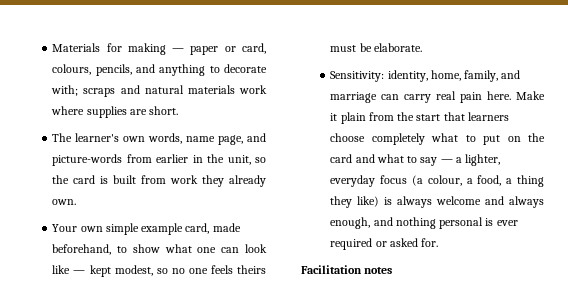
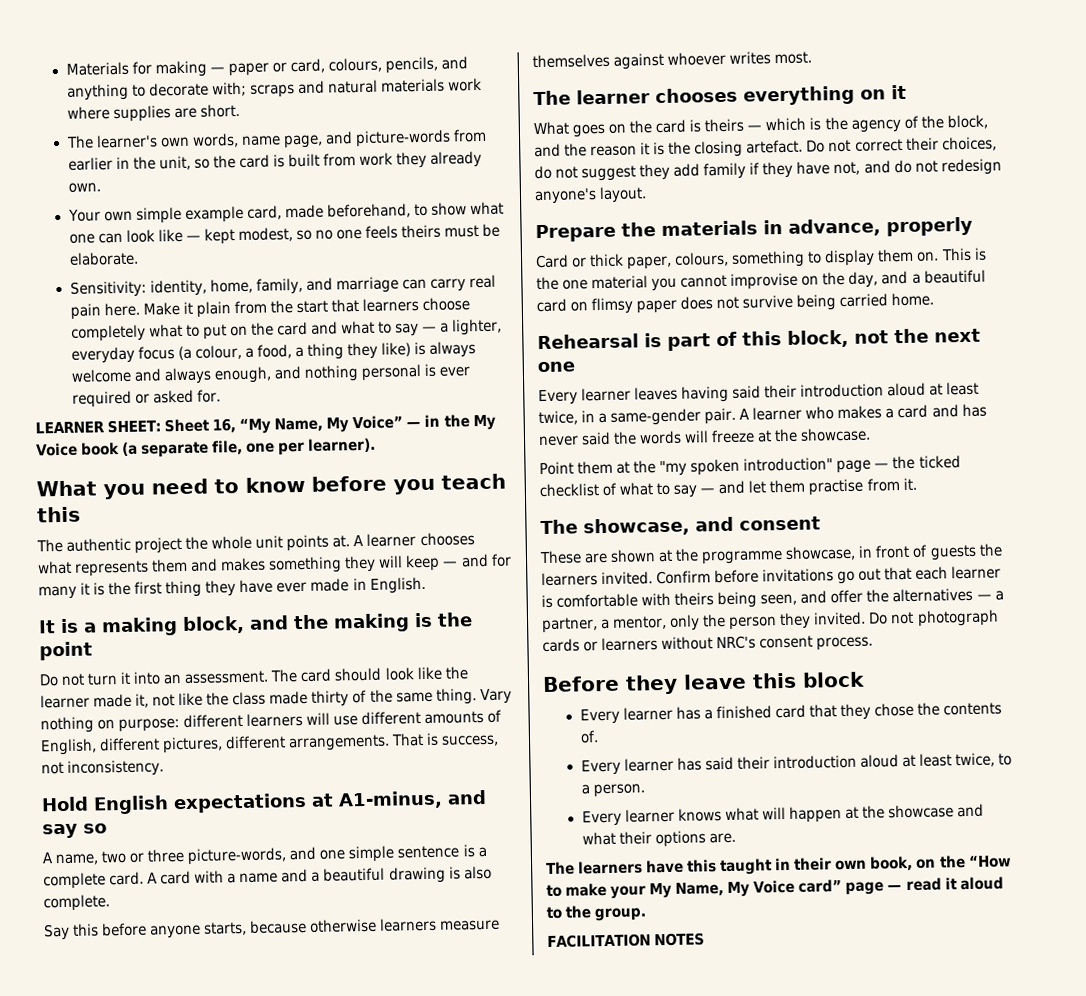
- Facilitation notes
+ LEARNER SHEET: Sheet 16, “My Name, My Voice” — in the My Voice book (a separate file, one per learner).
+ What you need to know before you teach this
+ The authentic project the whole unit points at. A learner chooses what represents them and makes something they will keep — and for many it is the first thing they have ever made in English.
+ It is a making block, and the making is the point
+ Do not turn it into an assessment. The card should look like the learner made it, not like the class made thirty of the same thing. Vary nothing on purpose: different learners will use different amounts of English, different pictures, different arrangements. That is success, not inconsistency.
+ Hold English expectations at A1-minus, and say so
+ A name, two or three picture-words, and one simple sentence is a complete card. A card with a name and a beautiful drawing is also complete.
+ Say this before anyone starts, because otherwise learners measure themselves against whoever writes most.
+ The learner chooses everything on it
+ What goes on the card is theirs — which is the agency of the block, and the reason it is the closing artefact. Do not correct their choices, do not suggest they add family if they have not, and do not redesign anyone's layout.
+ Prepare the materials in advance, properly
+ Card or thick paper, colours, something to display them on. This is the one material you cannot improvise on the day, and a beautiful card on flimsy paper does not survive being carried home.
+ Rehearsal is part of this block, not the next one
+ Every learner leaves having said their introduction aloud at least twice, in a same-gender pair. A learner who makes a card and has never said the words will freeze at the showcase.
+ Point them at the "my spoken introduction" page — the ticked checklist of what to say — and let them practise from it.
+ The showcase, and consent
+ These are shown at the programme showcase, in front of guests the learners invited. Confirm before invitations go out that each learner is comfortable with theirs being seen, and offer the alternatives — a partner, a mentor, only the person they invited. Do not photograph cards or learners without NRC's consent process.
+ Before they leave this block
+ Every learner has a finished card that they chose the contents of.
+ Every learner has said their introduction aloud at least twice, to a person.
+ Every learner knows what will happen at the showcase and what their options are.
+ The learners have this taught in their own book, on the “How to make your My Name, My Voice card” page — read it aloud to the group.
+ FACILITATION NOTES

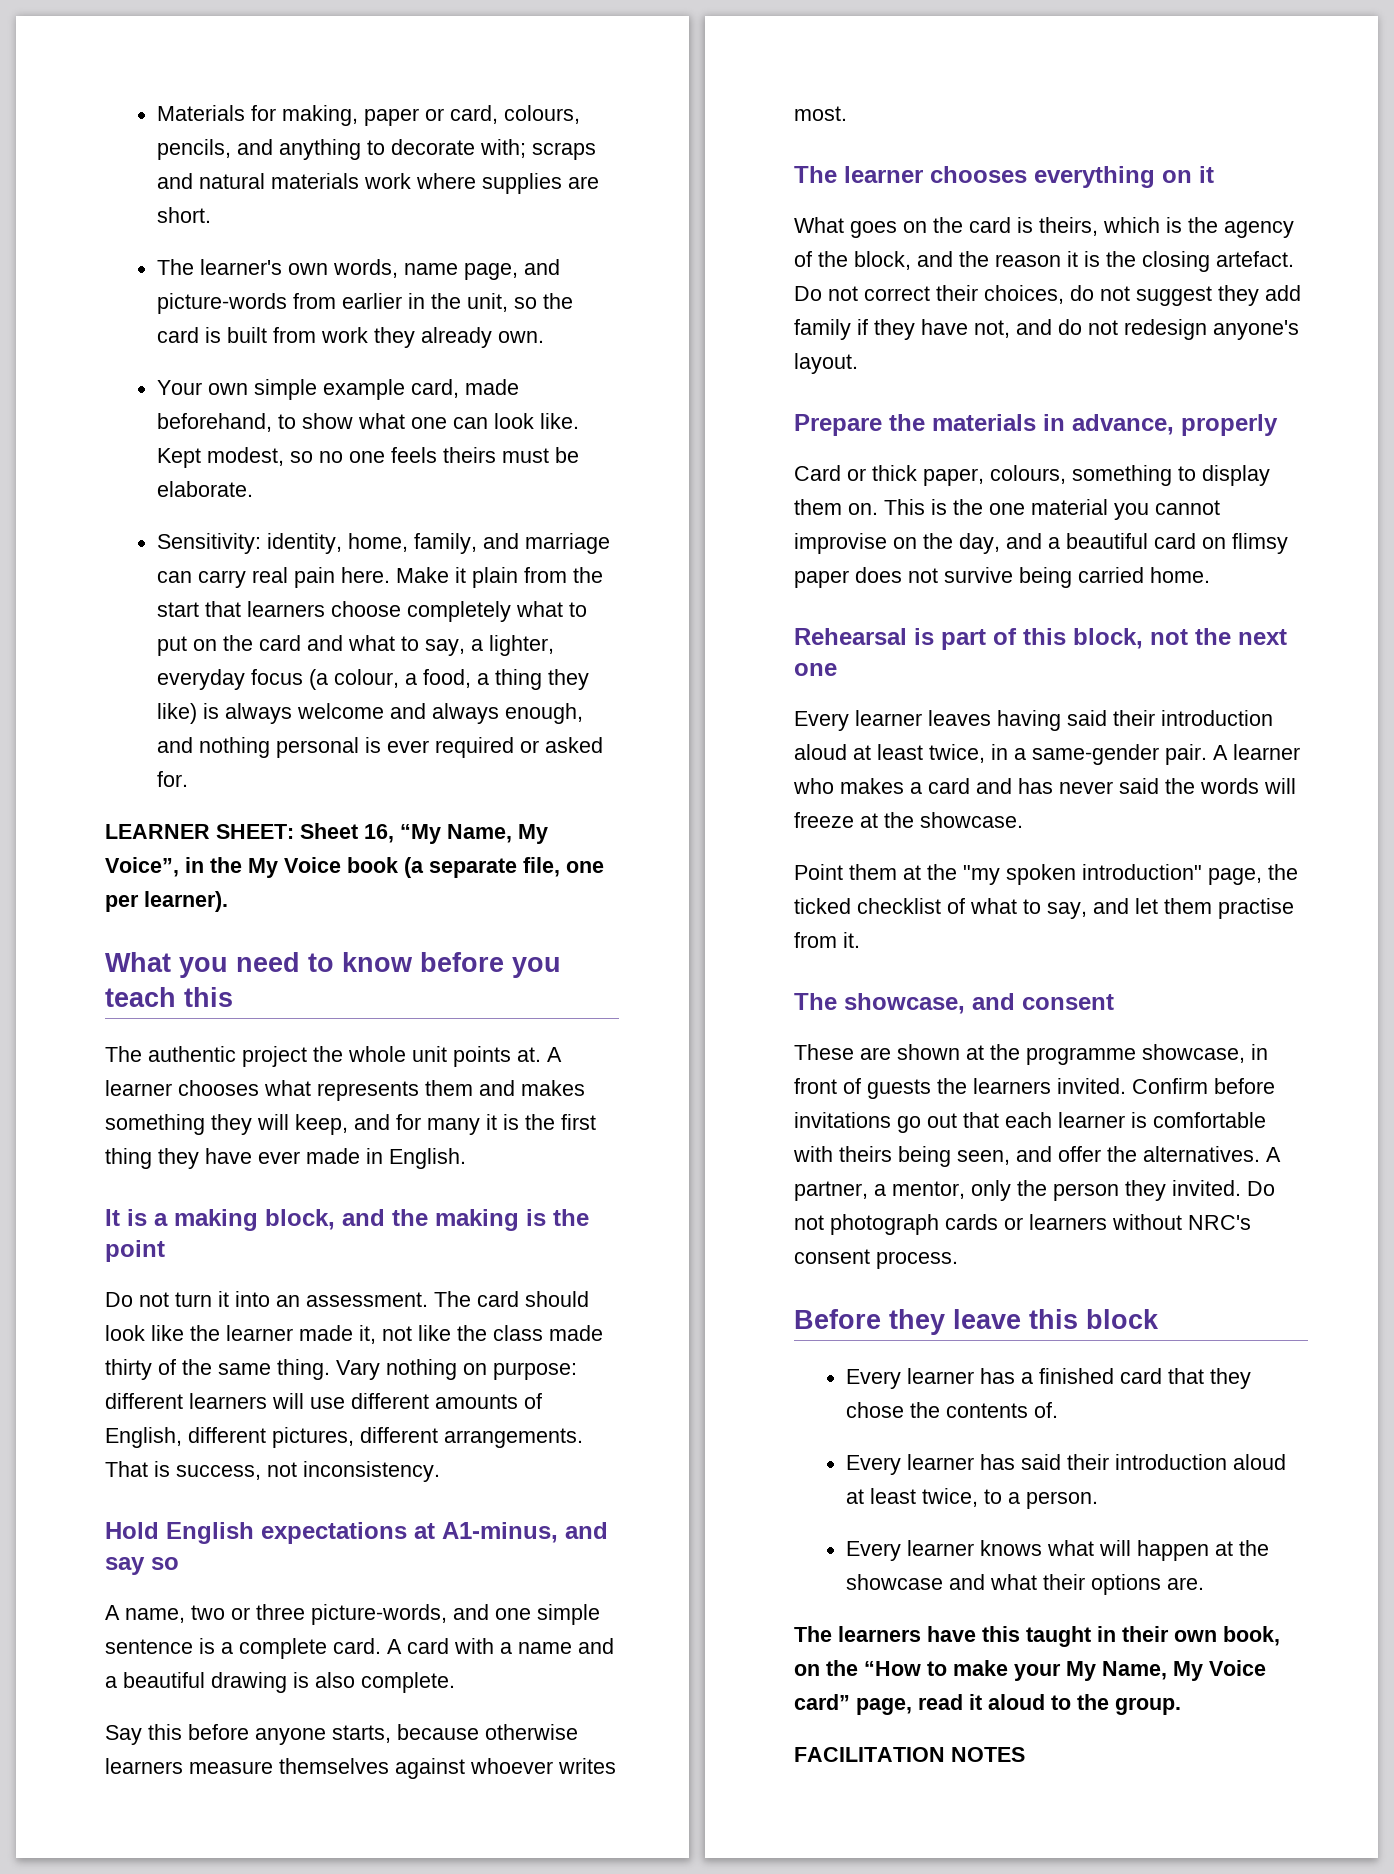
- Materials for making — paper or card, colours, pencils, and anything to decorate with; scraps and natural materials work where supplies are short.
+ Materials for making, paper or card, colours, pencils, and anything to decorate with; scraps and natural materials work where supplies are short.
- Your own simple example card, made beforehand, to show what one can look like — kept modest, so no one feels theirs must be elaborate.
+ Your own simple example card, made beforehand, to show what one can look like. Kept modest, so no one feels theirs must be elaborate.
- Make it plain from the start that learners choose completely what to put on the card and what to say — a lighter, everyday focus (a colour, a food, a thing they like) is always welcome and always enough, and nothing personal is ever required or asked for.
+ Make it plain from the start that learners choose completely what to put on the card and what to say, a lighter, everyday focus (a colour, a food, a thing they like) is always welcome and always enough, and nothing personal is ever required or asked for.
- LEARNER SHEET: Sheet 16, “My Name, My Voice” — in the My Voice book (a separate file, one per learner).
+ LEARNER SHEET: Sheet 16, “My Name, My Voice”, in the My Voice book (a separate file, one per learner).
- A learner chooses what represents them and makes something they will keep — and for many it is the first thing they have ever made in English.
+ A learner chooses what represents them and makes something they will keep, and for many it is the first thing they have ever made in English.
- What goes on the card is theirs — which is the agency of the block, and the reason it is the closing artefact.
+ What goes on the card is theirs, which is the agency of the block, and the reason it is the closing artefact.
- Point them at the "my spoken introduction" page — the ticked checklist of what to say — and let them practise from it.
+ Point them at the "my spoken introduction" page, the ticked checklist of what to say, and let them practise from it.
- Confirm before invitations go out that each learner is comfortable with theirs being seen, and offer the alternatives — a partner, a mentor, only the person they invited.
+ Confirm before invitations go out that each learner is comfortable with theirs being seen, and offer the alternatives. A partner, a mentor, only the person they invited.
- The learners have this taught in their own book, on the “How to make your My Name, My Voice card” page — read it aloud to the group.
+ The learners have this taught in their own book, on the “How to make your My Name, My Voice card” page, read it aloud to the group.

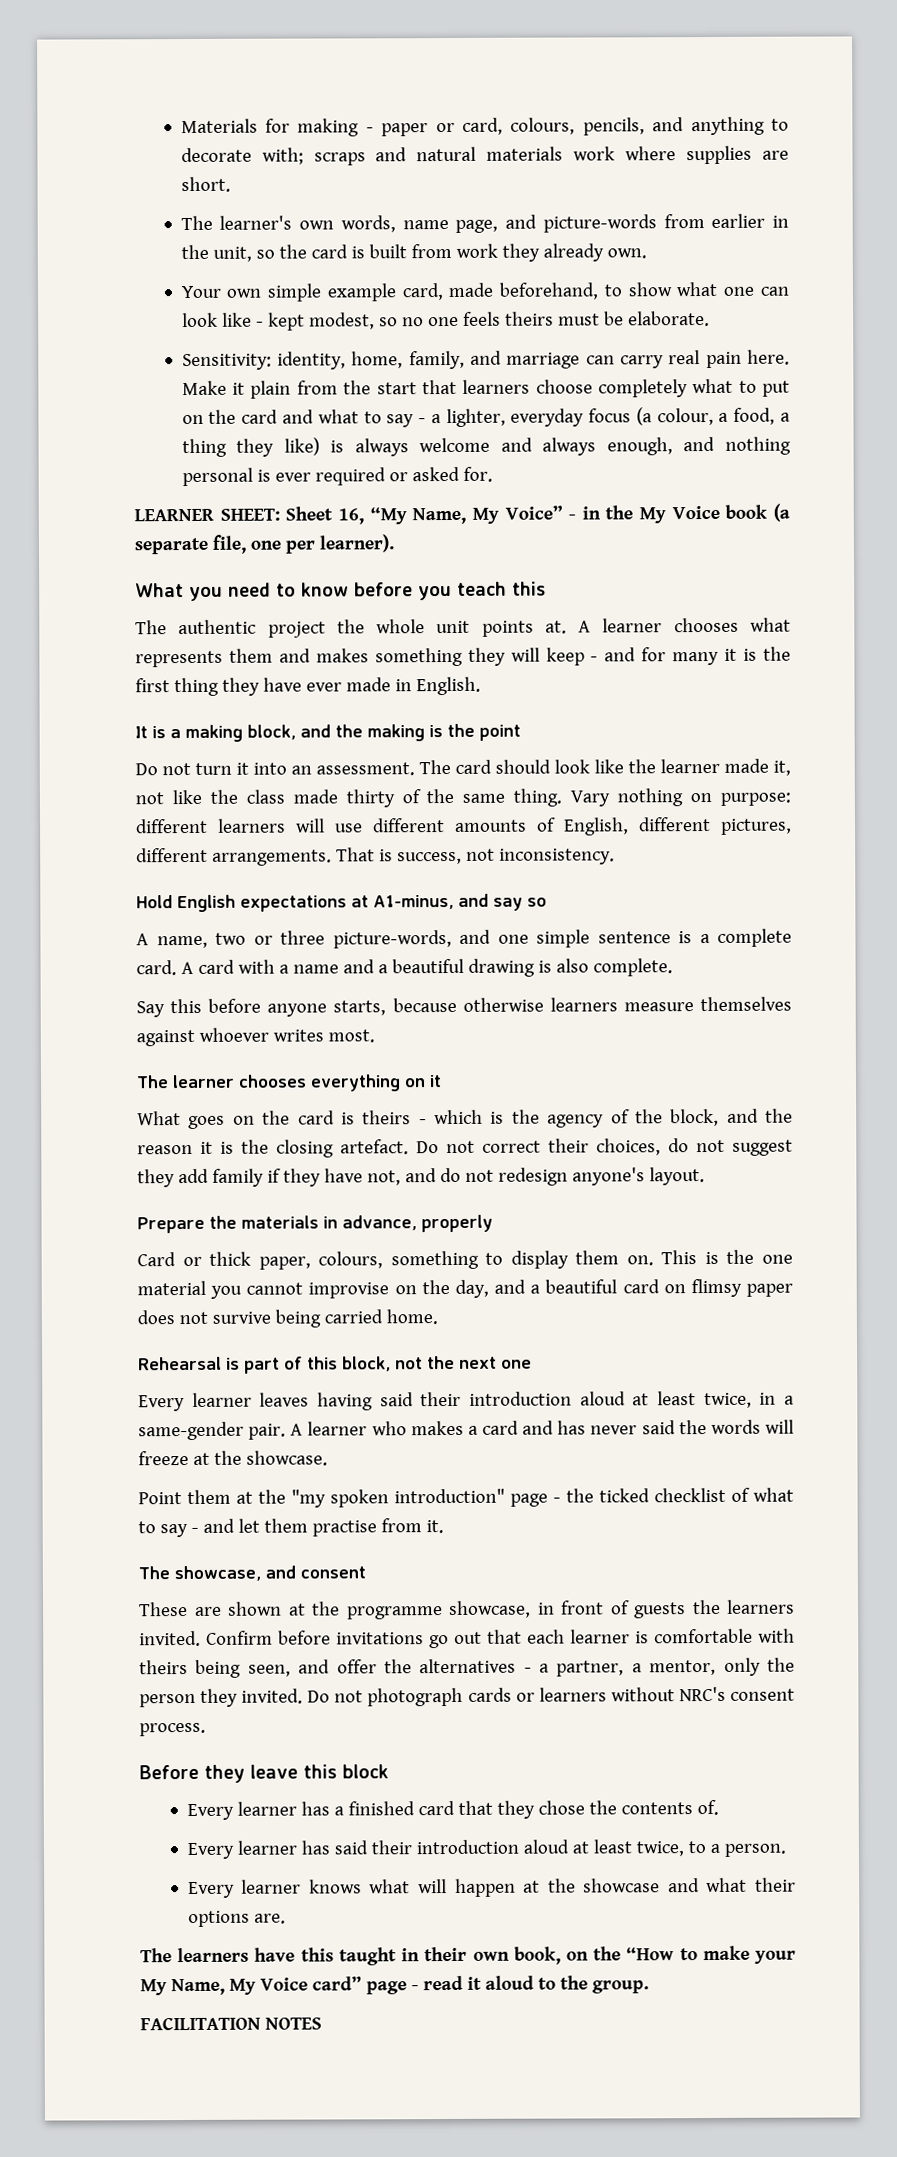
- Materials for making, paper or card, colours, pencils, and anything to decorate with; scraps and natural materials work where supplies are short.
+ Materials for making - paper or card, colours, pencils, and anything to decorate with; scraps and natural materials work where supplies are short.
- Your own simple example card, made beforehand, to show what one can look like. Kept modest, so no one feels theirs must be elaborate.
+ Your own simple example card, made beforehand, to show what one can look like - kept modest, so no one feels theirs must be elaborate.
- Make it plain from the start that learners choose completely what to put on the card and what to say, a lighter, everyday focus (a colour, a food, a thing they like) is always welcome and always enough, and nothing personal is ever required or asked for.
+ Make it plain from the start that learners choose completely what to put on the card and what to say - a lighter, everyday focus (a colour, a food, a thing they like) is always welcome and always enough, and nothing personal is ever required or asked for.
- LEARNER SHEET: Sheet 16, “My Name, My Voice”, in the My Voice book (a separate file, one per learner).
+ LEARNER SHEET: Sheet 16, “My Name, My Voice” - in the My Voice book (a separate file, one per learner).
- A learner chooses what represents them and makes something they will keep, and for many it is the first thing they have ever made in English.
+ A learner chooses what represents them and makes something they will keep - and for many it is the first thing they have ever made in English.
- What goes on the card is theirs, which is the agency of the block, and the reason it is the closing artefact.
+ What goes on the card is theirs - which is the agency of the block, and the reason it is the closing artefact.
- Point them at the "my spoken introduction" page, the ticked checklist of what to say, and let them practise from it.
+ Point them at the "my spoken introduction" page - the ticked checklist of what to say - and let them practise from it.
- Confirm before invitations go out that each learner is comfortable with theirs being seen, and offer the alternatives. A partner, a mentor, only the person they invited.
+ Confirm before invitations go out that each learner is comfortable with theirs being seen, and offer the alternatives - a partner, a mentor, only the person they invited.
- The learners have this taught in their own book, on the “How to make your My Name, My Voice card” page, read it aloud to the group.
+ The learners have this taught in their own book, on the “How to make your My Name, My Voice card” page - read it aloud to the group.

